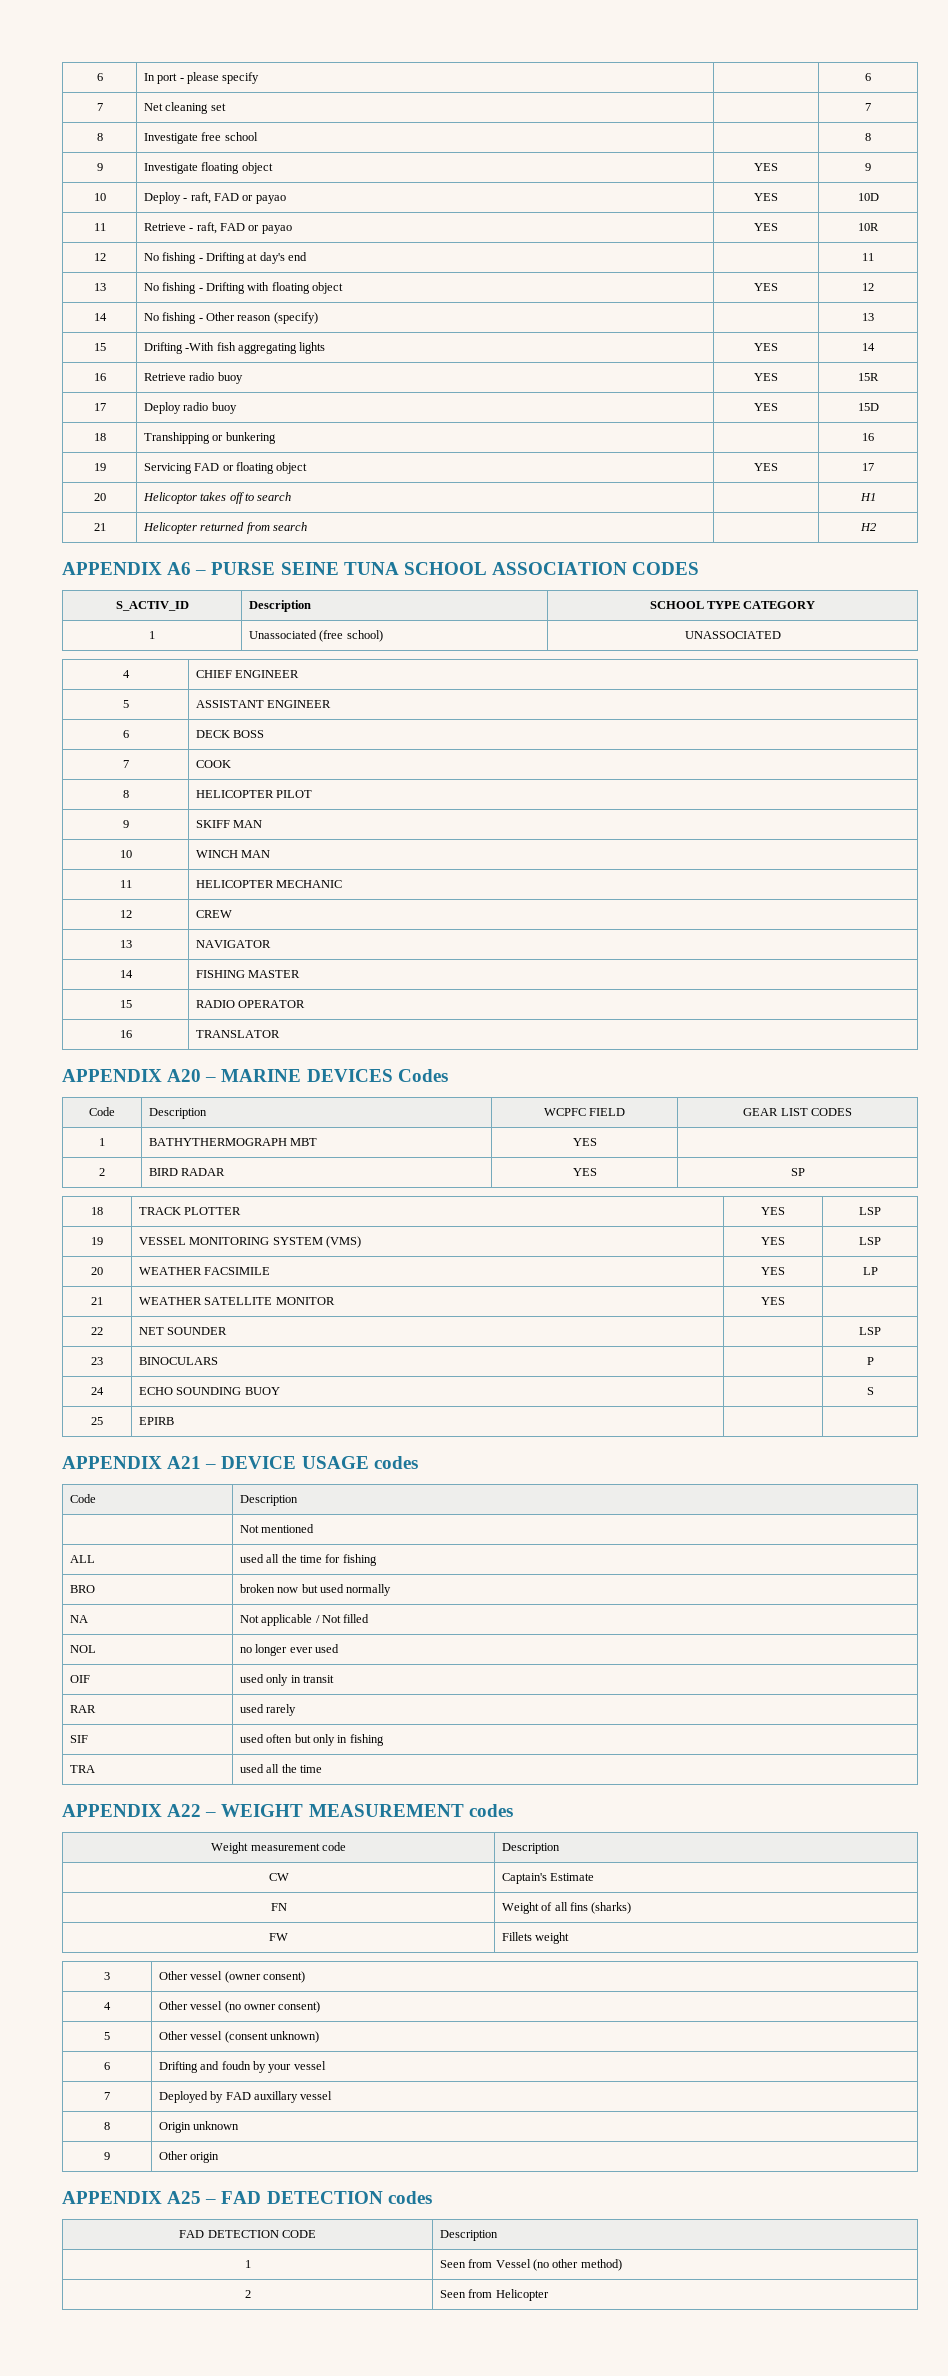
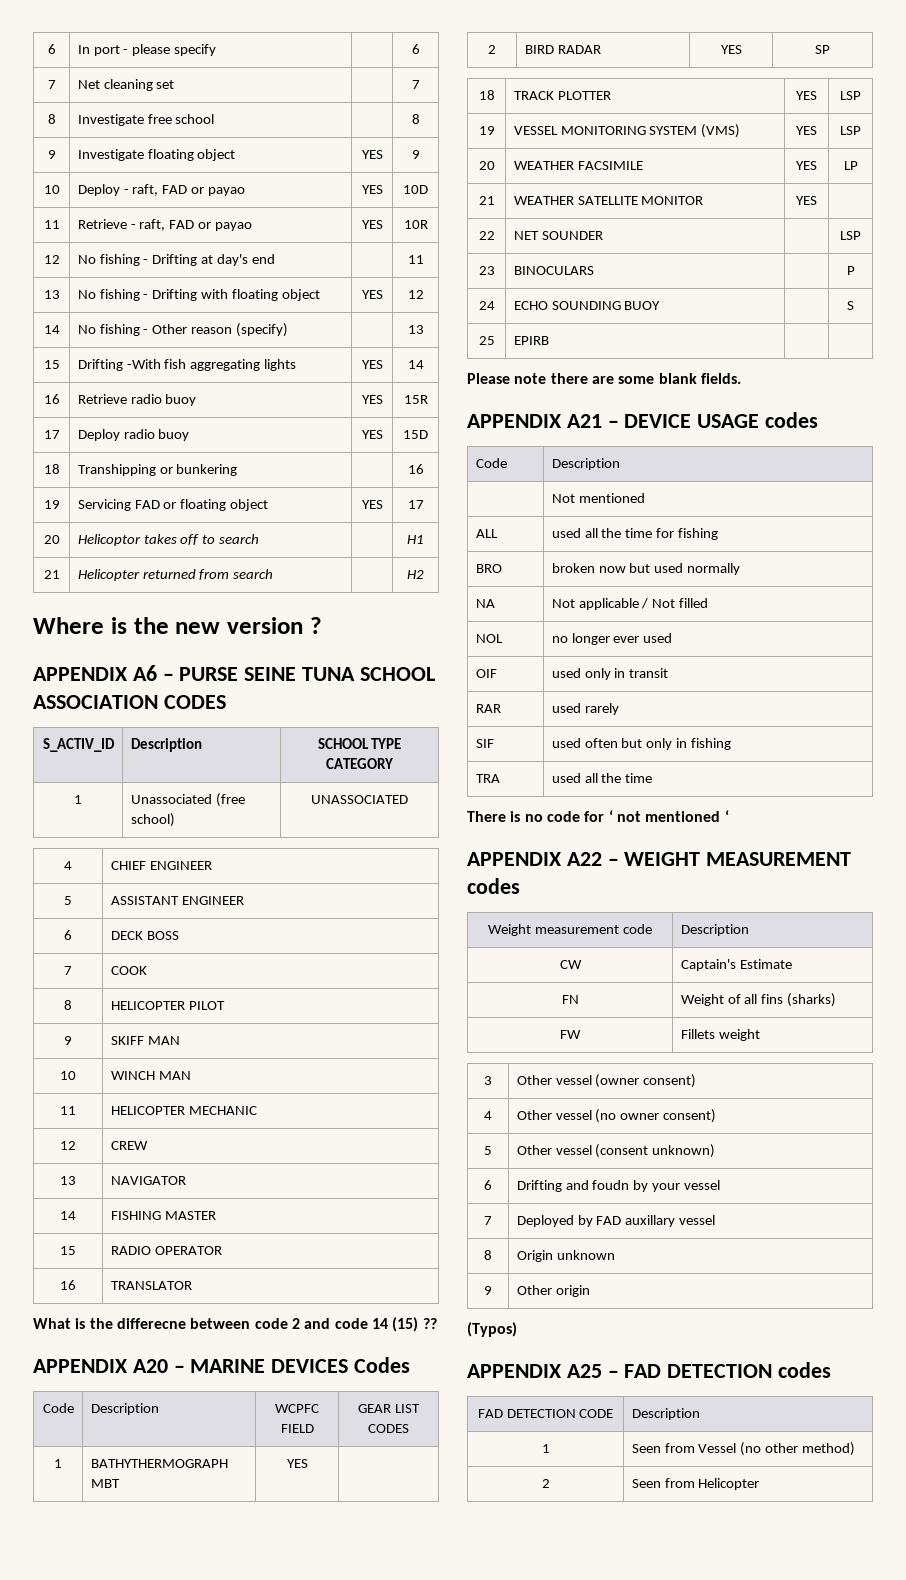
+ Where is the new version ?
+ What is the differecne between code 2 and code 14 (15) ??
+ Please note there are some blank fields.
+ There is no code for ‘ not mentioned ‘
+ (Typos)

